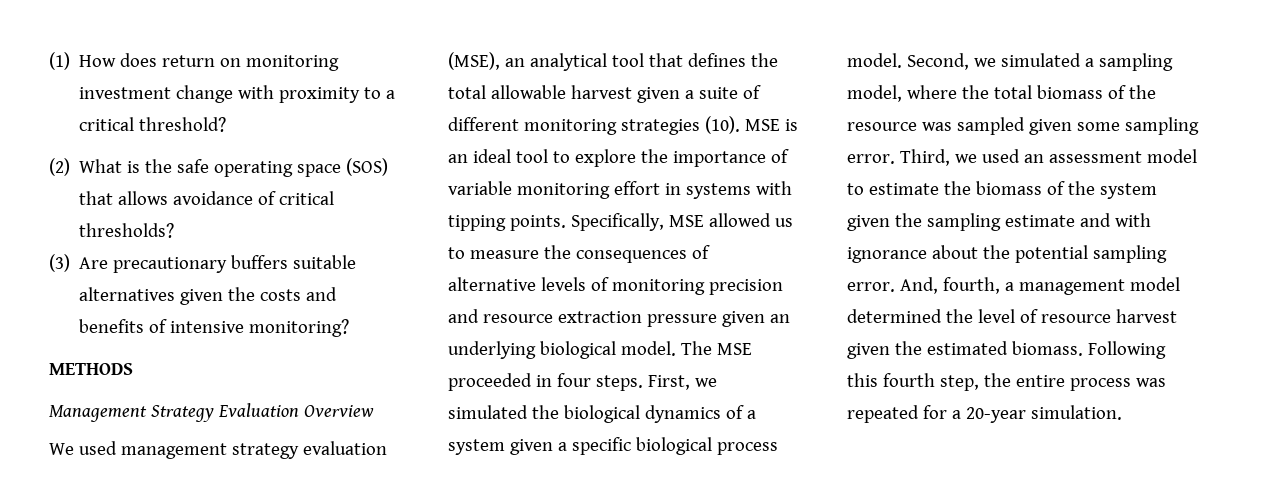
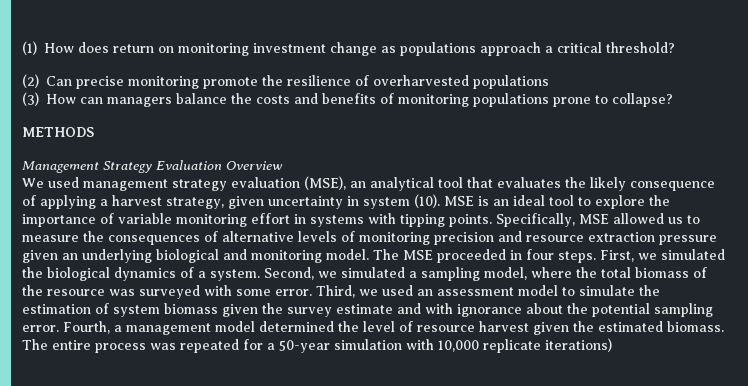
- (1) How does return on monitoring investment change with proximity to a critical threshold?
+ (1) How does return on monitoring investment change as populations approach a critical threshold?
- (2) What is the safe operating space (SOS) that allows avoidance of critical thresholds?
- (3) Are precautionary buffers suitable alternatives given the costs and benefits of intensive monitoring?
+ (2) Can precise monitoring promote the resilience of overharvested populations
+ (3) How can managers balance the costs and benefits of monitoring populations prone to collapse?
- We used management strategy evaluation (MSE), an analytical tool that defines the total allowable harvest given a suite of different monitoring strategies (10).
+ We used management strategy evaluation (MSE), an analytical tool that evaluates the likely consequence of applying a harvest strategy, given uncertainty in system (10).
- Specifically, MSE allowed us to measure the consequences of alternative levels of monitoring precision and resource extraction pressure given an underlying biological model.
+ Specifically, MSE allowed us to measure the consequences of alternative levels of monitoring precision and resource extraction pressure given an underlying biological and monitoring model.
- First, we simulated the biological dynamics of a system given a specific biological process model.
+ First, we simulated the biological dynamics of a system.
- Second, we simulated a sampling model, where the total biomass of the resource was sampled given some sampling error.
+ Second, we simulated a sampling model, where the total biomass of the resource was surveyed with some error.
- Third, we used an assessment model to estimate the biomass of the system given the sampling estimate and with ignorance about the potential sampling error.
+ Third, we used an assessment model to simulate the estimation of system biomass given the survey estimate and with ignorance about the potential sampling error.
- And, fourth, a management model determined the level of resource harvest given the estimated biomass.
+ Fourth, a management model determined the level of resource harvest given the estimated biomass.
- Following this fourth step, the entire process was repeated for a 20-year simulation.
+ The entire process was repeated for a 50-year simulation with 10,000 replicate iterations)

